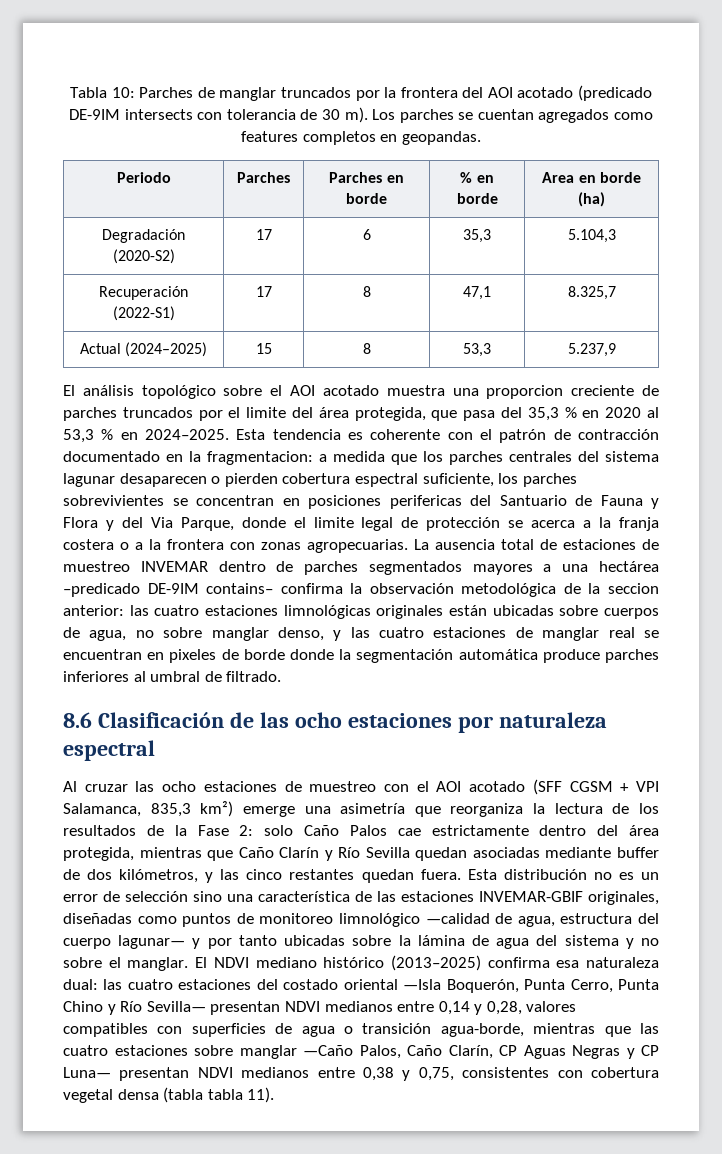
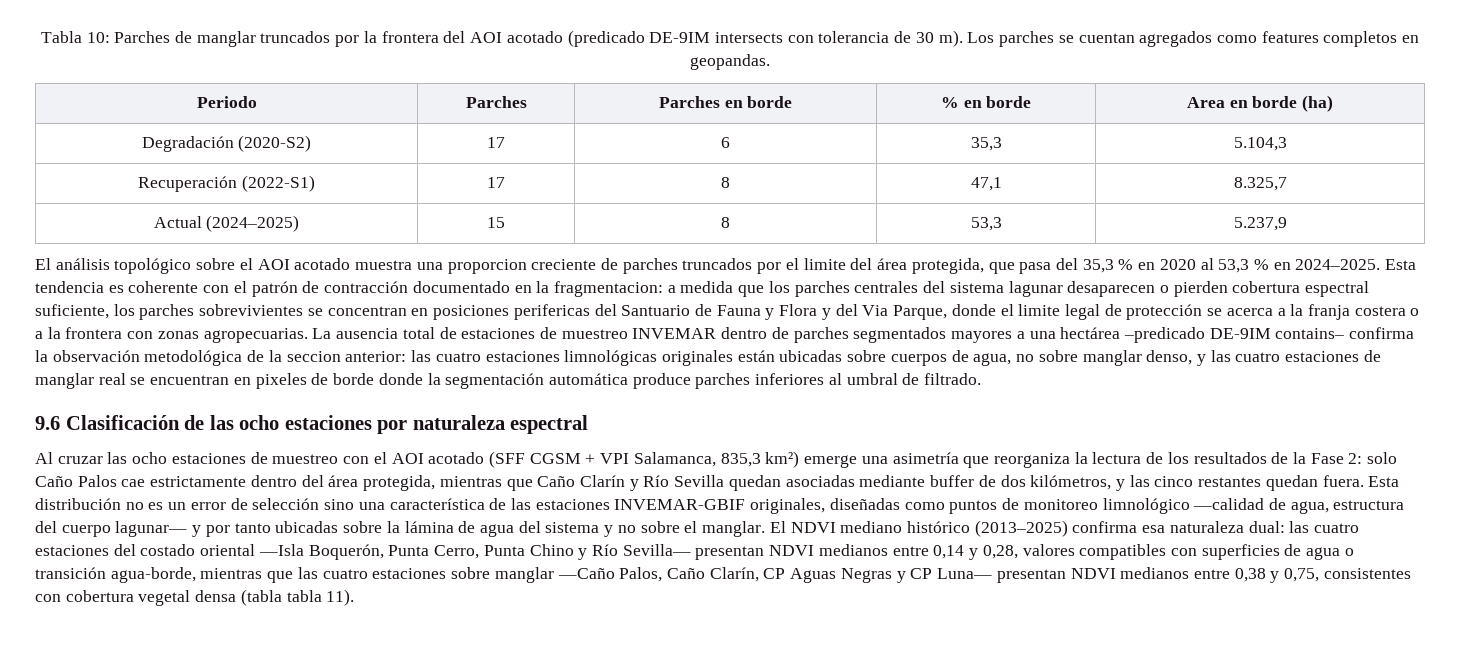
- 8.6 Clasificación de las ocho estaciones por naturaleza espectral
+ 9.6 Clasificación de las ocho estaciones por naturaleza espectral

